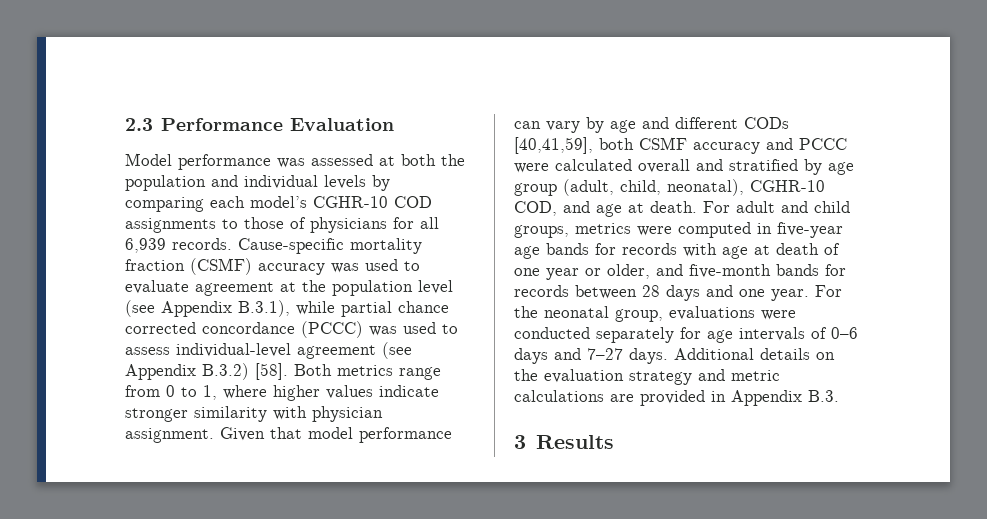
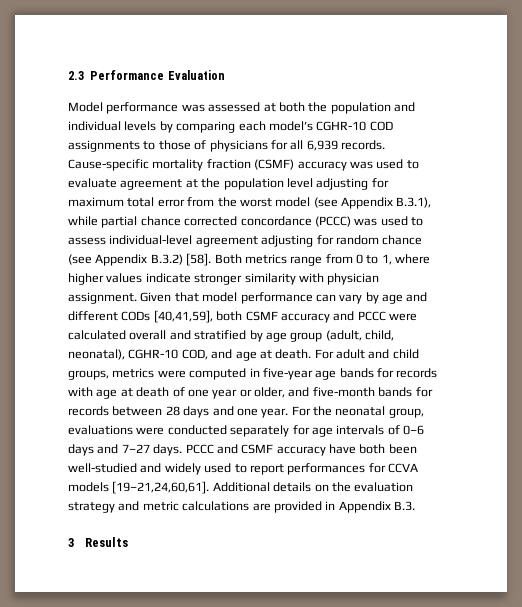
- Cause-specific mortality fraction (CSMF) accuracy was used to evaluate agreement at the population level (see Appendix B.3.1), while partial chance corrected concordance (PCCC) was used to assess individual-level agreement (see Appendix B.3.2) [58].
+ Cause-specific mortality fraction (CSMF) accuracy was used to evaluate agreement at the population level adjusting for maximum total error from the worst model (see Appendix B.3.1), while partial chance corrected concordance (PCCC) was used to assess individual-level agreement adjusting for random chance (see Appendix B.3.2) [58].
+ PCCC and CSMF accuracy have both been well-studied and widely used to report performances for CCVA models [19–21,24,60,61].

